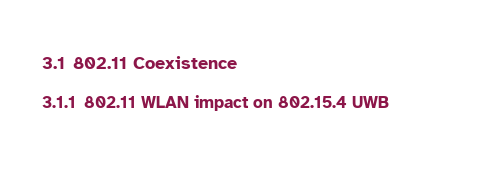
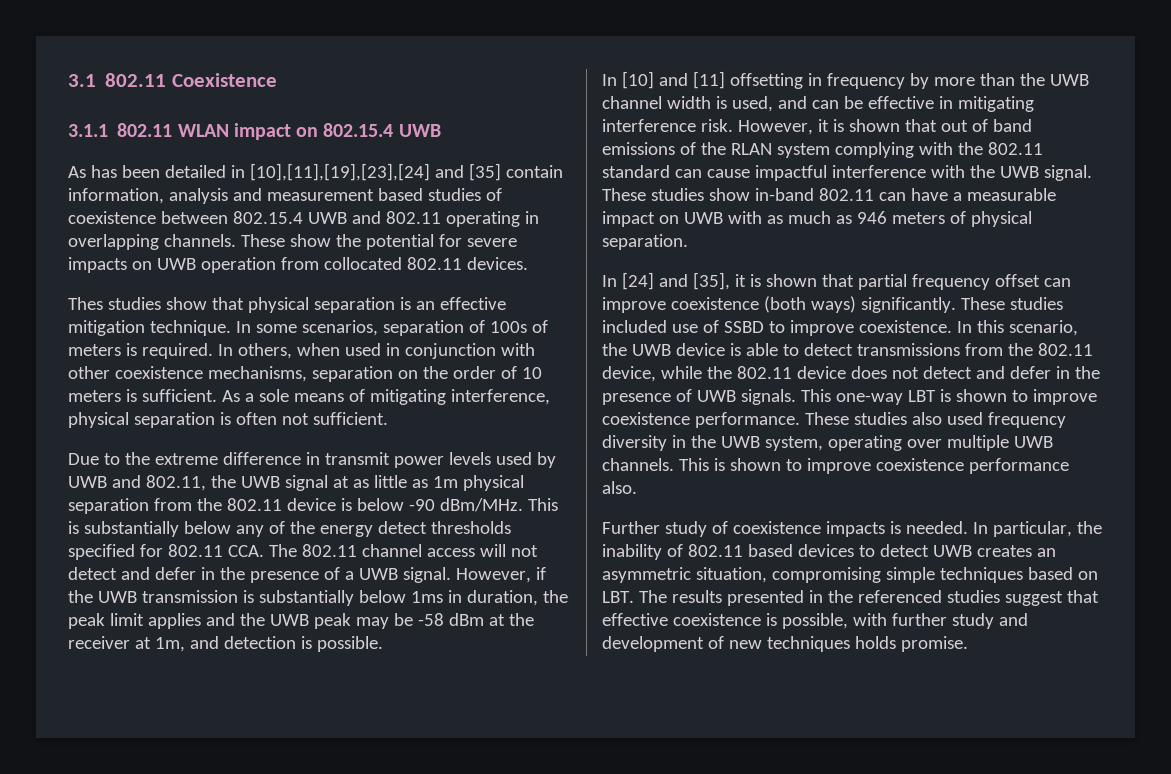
+ As has been detailed in [10],[11],[19],[23],[24] and [35] contain information, analysis and measurement based studies of coexistence between 802.15.4 UWB and 802.11 operating in overlapping channels. These show the potential for severe impacts on UWB operation from collocated 802.11 devices.
+ Thes studies show that physical separation is an effective mitigation technique. In some scenarios, separation of 100s of meters is required. In others, when used in conjunction with other coexistence mechanisms, separation on the order of 10 meters is sufficient. As a sole means of mitigating interference, physical separation is often not sufficient.
+ Due to the extreme difference in transmit power levels used by UWB and 802.11, the UWB signal at as little as 1m physical separation from the 802.11 device is below -90 dBm/MHz. This is substantially below any of the energy detect thresholds specified for 802.11 CCA. The 802.11 channel access will not detect and defer in the presence of a UWB signal. However, if the UWB transmission is substantially below 1ms in duration, the peak limit applies and the UWB peak may be -58 dBm at the receiver at 1m, and detection is possible.
+ In [10] and [11] offsetting in frequency by more than the UWB channel width is used, and can be effective in mitigating interference risk. However, it is shown that out of band emissions of the RLAN system complying with the 802.11 standard can cause impactful interference with the UWB signal. These studies show in-band 802.11 can have a measurable impact on UWB with as much as 946 meters of physical separation.
+ In [24] and [35], it is shown that partial frequency offset can improve coexistence (both ways) significantly. These studies included use of SSBD to improve coexistence. In this scenario, the UWB device is able to detect transmissions from the 802.11 device, while the 802.11 device does not detect and defer in the presence of UWB signals. This one-way LBT is shown to improve coexistence performance. These studies also used frequency diversity in the UWB system, operating over multiple UWB channels. This is shown to improve coexistence performance also.
+ Further study of coexistence impacts is needed. In particular, the inability of 802.11 based devices to detect UWB creates an asymmetric situation, compromising simple techniques based on LBT. The results presented in the referenced studies suggest that effective coexistence is possible, with further study and development of new techniques holds promise.

